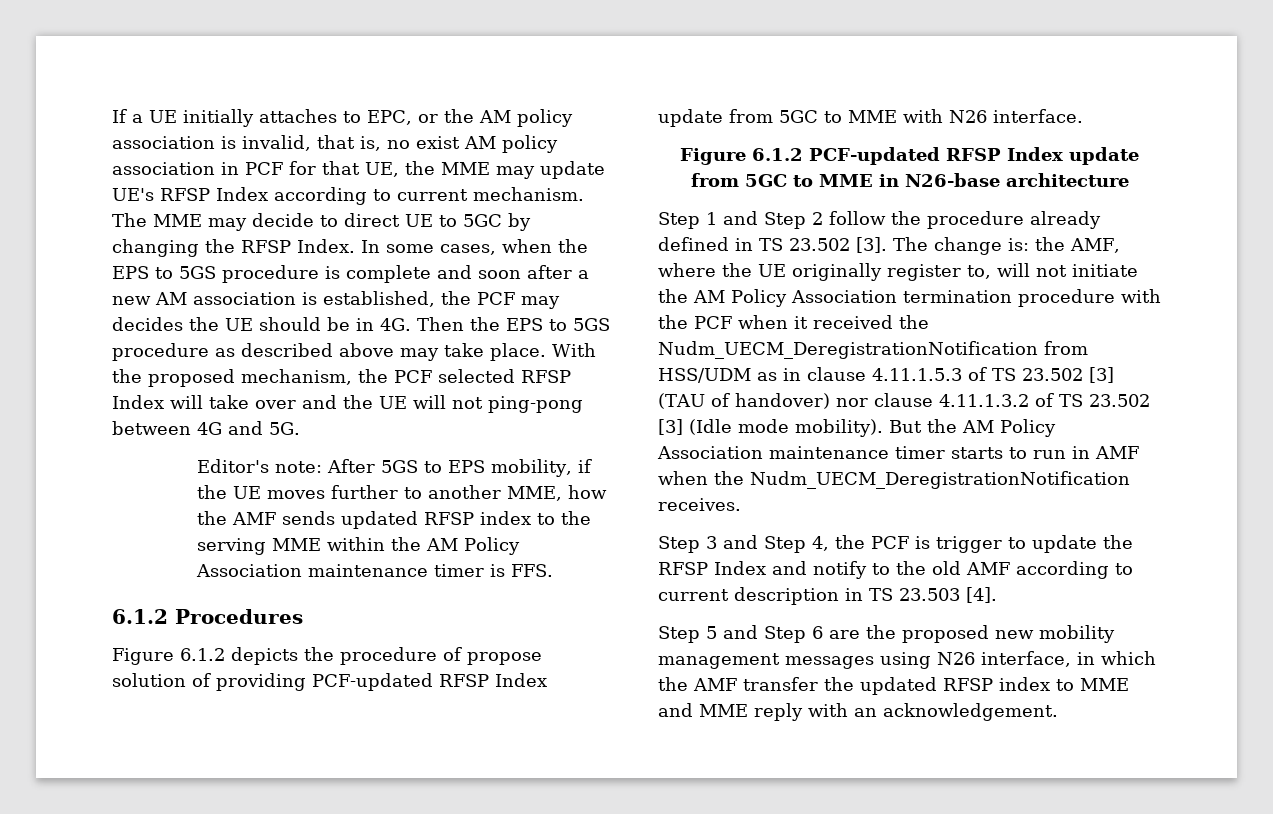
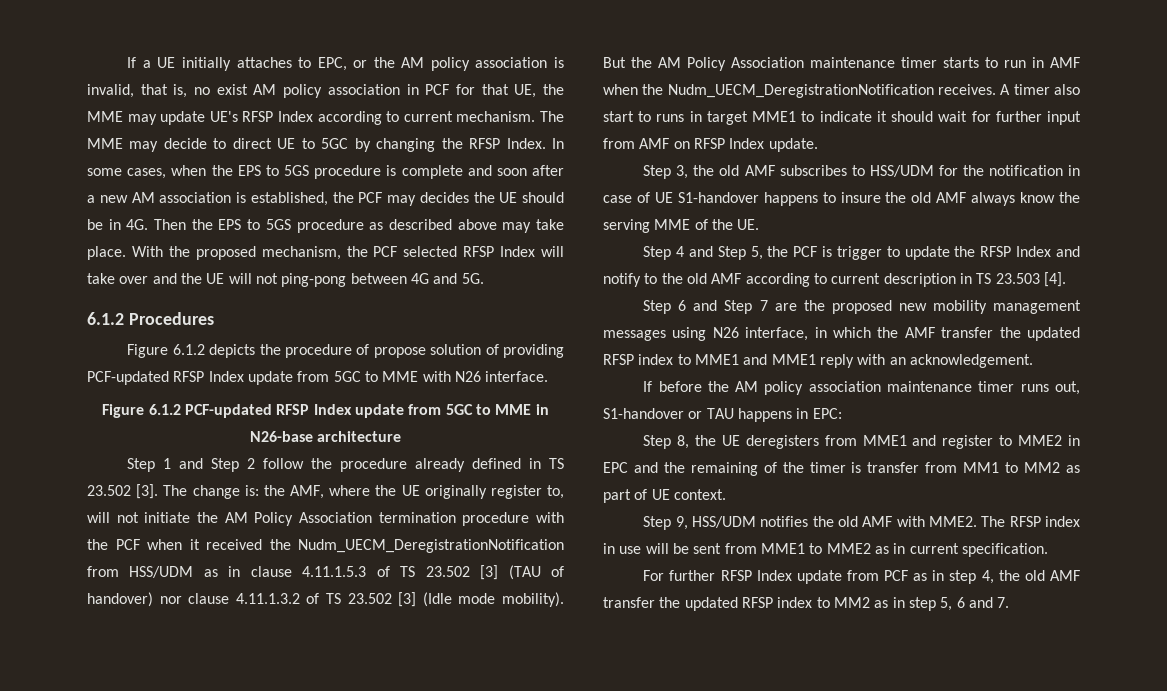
- Editor's note: After 5GS to EPS mobility, if the UE moves further to another MME, how the AMF sends updated RFSP index to the serving MME within the AM Policy Association maintenance timer is FFS.
- But the AM Policy Association maintenance timer starts to run in AMF when the Nudm_UECM_DeregistrationNotification receives.
- Step 3 and Step 4, the PCF is trigger to update the RFSP Index and notify to the old AMF according to current description in TS 23.503 [4].
+ But the AM Policy Association maintenance timer starts to run in AMF when the Nudm_UECM_DeregistrationNotification receives. A timer also start to runs in target MME1 to indicate it should wait for further input from AMF on RFSP Index update.
+ Step 3, the old AMF subscribes to HSS/UDM for the notification in case of UE S1-handover happens to insure the old AMF always know the serving MME of the UE.
+ Step 4 and Step 5, the PCF is trigger to update the RFSP Index and notify to the old AMF according to current description in TS 23.503 [4].
- Step 5 and Step 6 are the proposed new mobility management messages using N26 interface, in which the AMF transfer the updated RFSP index to MME and MME reply with an acknowledgement.
+ Step 6 and Step 7 are the proposed new mobility management messages using N26 interface, in which the AMF transfer the updated RFSP index to MME1 and MME1 reply with an acknowledgement.
+ If before the AM policy association maintenance timer runs out, S1-handover or TAU happens in EPC:
+ Step 8, the UE deregisters from MME1 and register to MME2 in EPC and the remaining of the timer is transfer from MM1 to MM2 as part of UE context.
+ Step 9, HSS/UDM notifies the old AMF with MME2. The RFSP index in use will be sent from MME1 to MME2 as in current specification.
+ For further RFSP Index update from PCF as in step 4, the old AMF transfer the updated RFSP index to MM2 as in step 5, 6 and 7.

